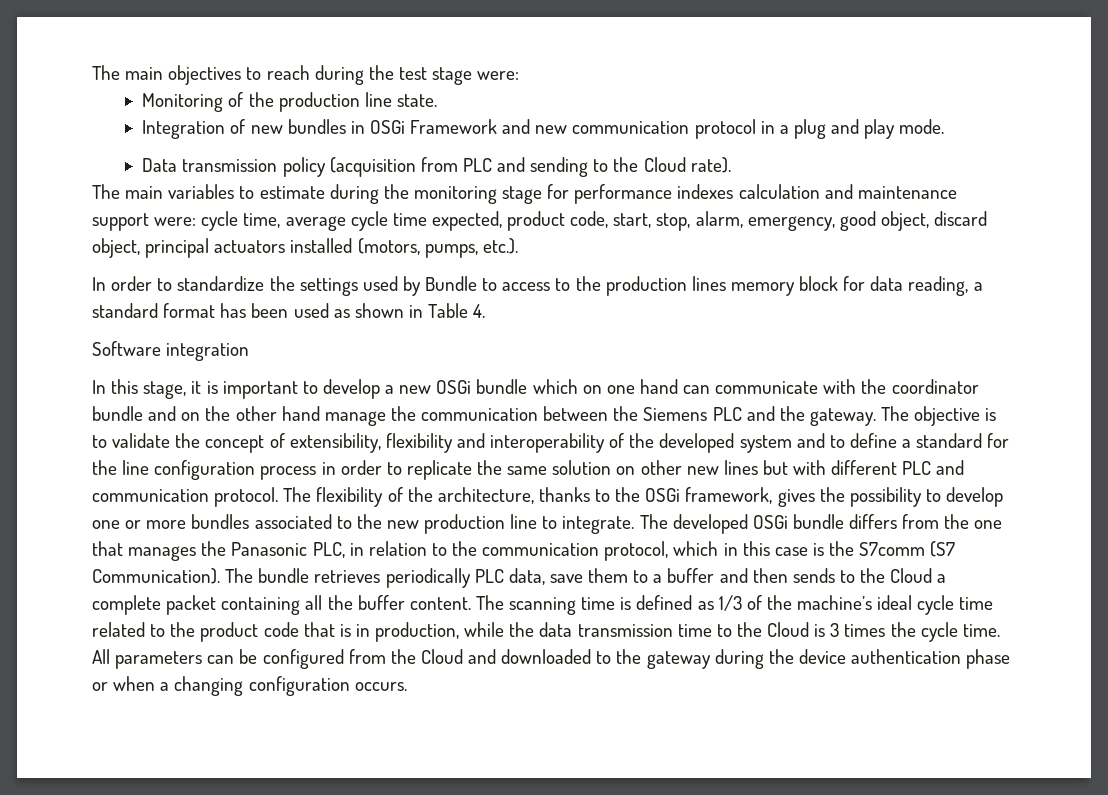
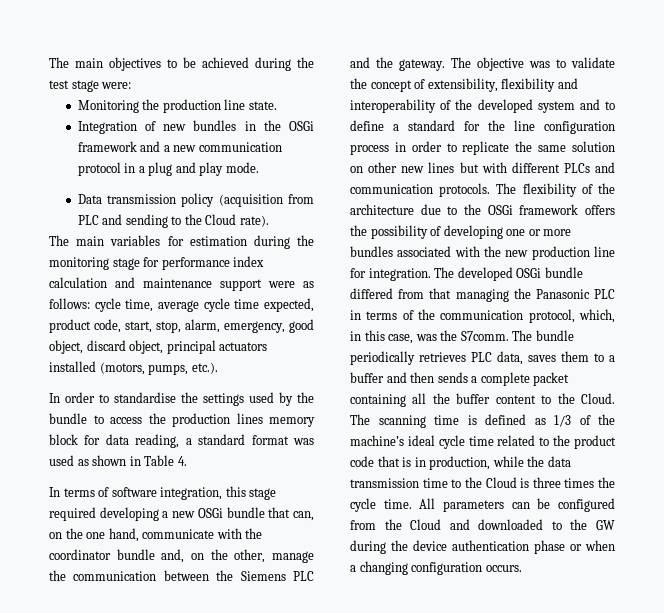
- The main objectives to reach during the test stage were:
+ The main objectives to be achieved during the test stage were:
- Monitoring of the production line state.
+ Monitoring the production line state.
- Integration of new bundles in OSGi Framework and new communication protocol in a plug and play mode.
+ Integration of new bundles in the OSGi framework and a new communication protocol in a plug and play mode.
- The main variables to estimate during the monitoring stage for performance indexes calculation and maintenance support were: cycle time, average cycle time expected, product code, start, stop, alarm, emergency, good object, discard object, principal actuators installed (motors, pumps, etc.).
+ The main variables for estimation during the monitoring stage for performance index calculation and maintenance support were as follows: cycle time, average cycle time expected, product code, start, stop, alarm, emergency, good object, discard object, principal actuators installed (motors, pumps, etc.).
- In order to standardize the settings used by Bundle to access to the production lines memory block for data reading, a standard format has been used as shown in Table 4.
+ In order to standardise the settings used by the bundle to access the production lines memory block for data reading, a standard format was used as shown in Table 4.
- Software integration
- In this stage, it is important to develop a new OSGi bundle which on one hand can communicate with the coordinator bundle and on the other hand manage the communication between the Siemens PLC and the gateway.
+ In terms of software integration, this stage required developing a new OSGi bundle that can, on the one hand, communicate with the coordinator bundle and, on the other, manage the communication between the Siemens PLC and the gateway.
- The objective is to validate the concept of extensibility, flexibility and interoperability of the developed system and to define a standard for the line configuration process in order to replicate the same solution on other new lines but with different PLC and communication protocol.
+ The objective was to validate the concept of extensibility, flexibility and interoperability of the developed system and to define a standard for the line configuration process in order to replicate the same solution on other new lines but with different PLCs and communication protocols.
- The flexibility of the architecture, thanks to the OSGi framework, gives the possibility to develop one or more bundles associated to the new production line to integrate.
+ The flexibility of the architecture due to the OSGi framework offers the possibility of developing one or more bundles associated with the new production line for integration.
- The developed OSGi bundle differs from the one that manages the Panasonic PLC, in relation to the communication protocol, which in this case is the S7comm (S7 Communication). The bundle retrieves periodically PLC data, save them to a buffer and then sends to the Cloud a complete packet containing all the buffer content.
+ The developed OSGi bundle differed from that managing the Panasonic PLC in terms of the communication protocol, which, in this case, was the S7comm. The bundle periodically retrieves PLC data, saves them to a buffer and then sends a complete packet containing all the buffer content to the Cloud.
- The scanning time is defined as 1/3 of the machine’s ideal cycle time related to the product code that is in production, while the data transmission time to the Cloud is 3 times the cycle time.
+ The scanning time is defined as 1/3 of the machine’s ideal cycle time related to the product code that is in production, while the data transmission time to the Cloud is three times the cycle time.
- All parameters can be configured from the Cloud and downloaded to the gateway during the device authentication phase or when a changing configuration occurs.
+ All parameters can be configured from the Cloud and downloaded to the GW during the device authentication phase or when a changing configuration occurs.

